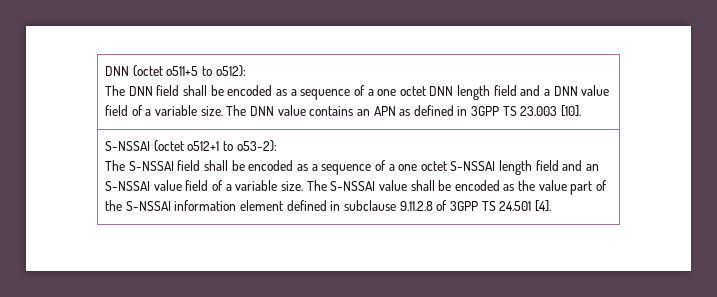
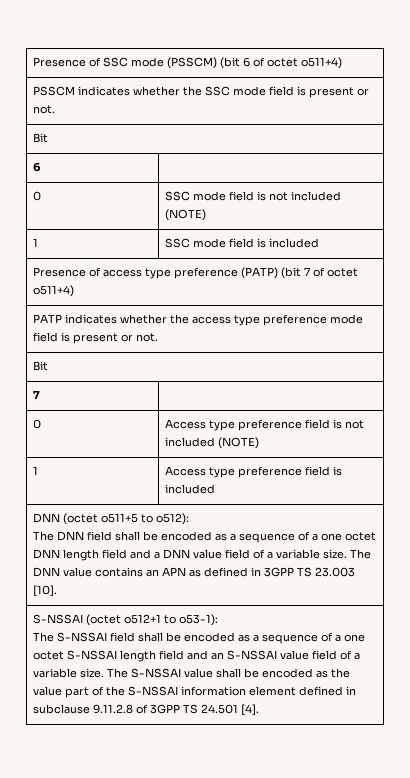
+ Presence of SSC mode (PSSCM) (bit 6 of octet o511+4)
+ PSSCM indicates whether the SSC mode field is present or not.
+ Bit
+ 6 |
+ 0 | SSC mode field is not included (NOTE)
+ 1 | SSC mode field is included
+ Presence of access type preference (PATP) (bit 7 of octet o511+4)
+ PATP indicates whether the access type preference mode field is present or not.
+ Bit
+ 7 |
+ 0 | Access type preference field is not included (NOTE)
+ 1 | Access type preference field is included
- S-NSSAI (octet o512+1 to o53-2):
+ S-NSSAI (octet o512+1 to o53-1):

